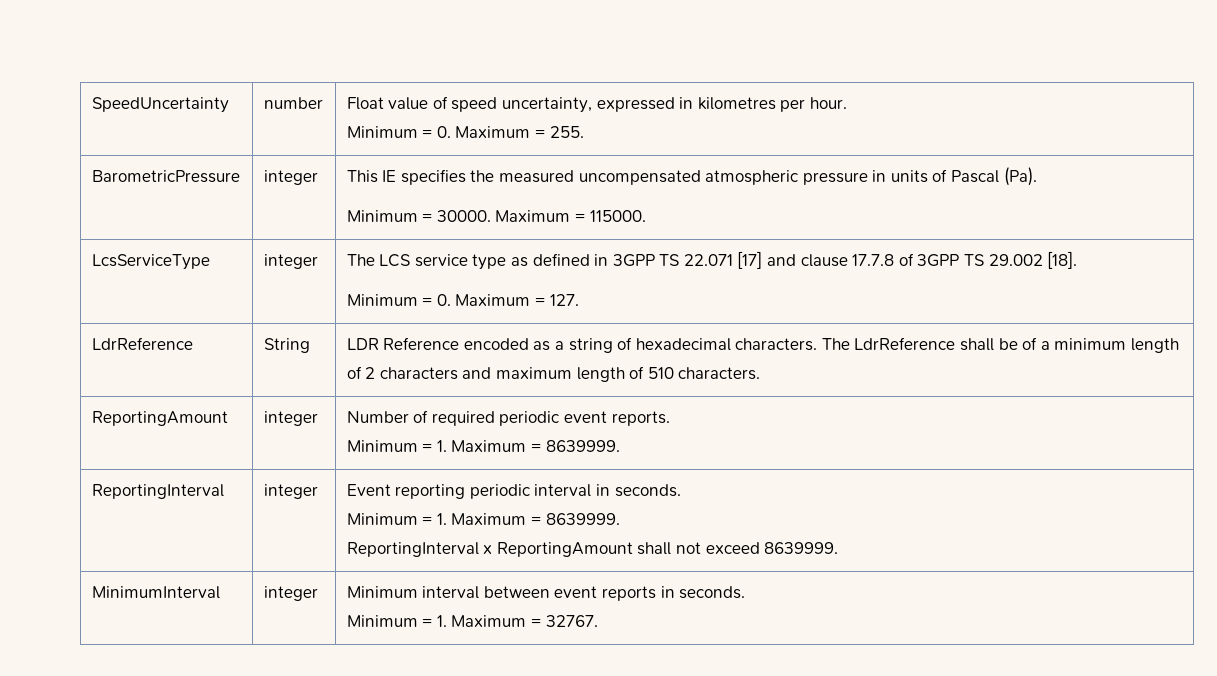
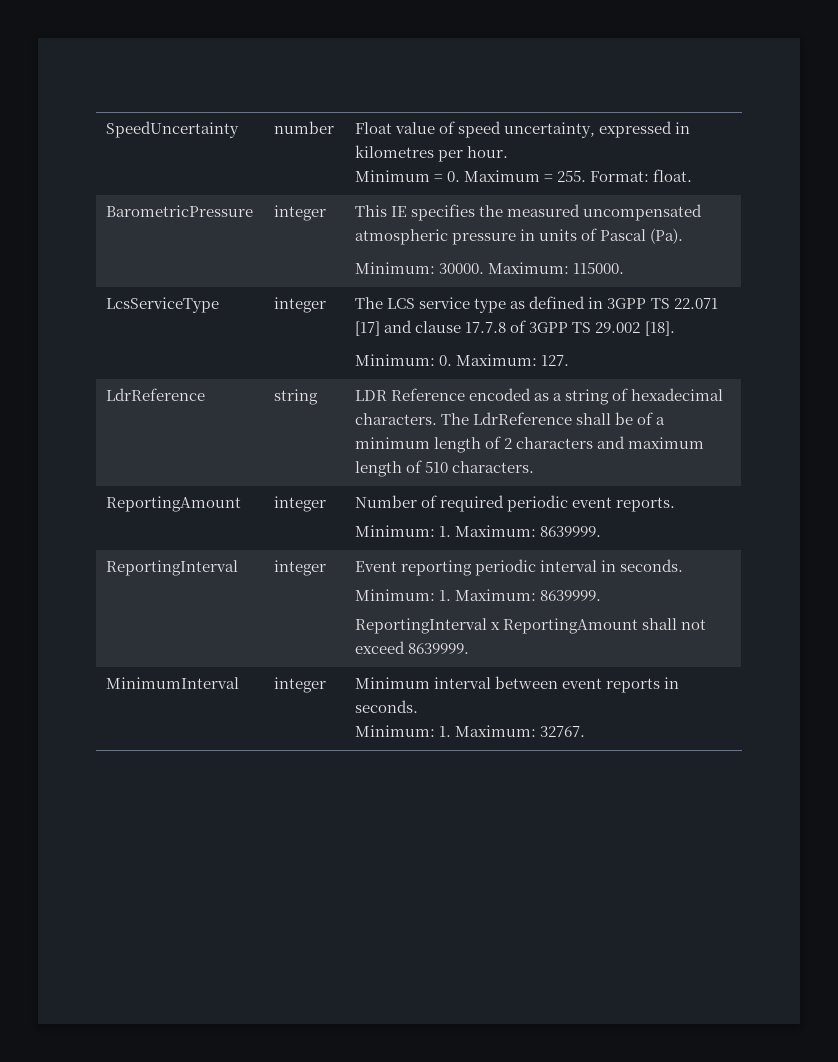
  SpeedUncertainty | number | Float value of speed uncertainty, expressed in kilometres per hour.
- Minimum = 0. Maximum = 255.
+ Minimum = 0. Maximum = 255. Format: float.
  BarometricPressure | integer | This IE specifies the measured uncompensated atmospheric pressure in units of Pascal (Pa).
- Minimum = 30000. Maximum = 115000.
+ Minimum: 30000. Maximum: 115000.
  LcsServiceType | integer | The LCS service type as defined in 3GPP TS 22.071 [17] and clause 17.7.8 of 3GPP TS 29.002 [18].
- Minimum = 0. Maximum = 127.
+ Minimum: 0. Maximum: 127.
- LdrReference | String | LDR Reference encoded as a string of hexadecimal characters. The LdrReference shall be of a minimum length of 2 characters and maximum length of 510 characters.
+ LdrReference | string | LDR Reference encoded as a string of hexadecimal characters. The LdrReference shall be of a minimum length of 2 characters and maximum length of 510 characters.
  ReportingAmount | integer | Number of required periodic event reports.
- Minimum = 1. Maximum = 8639999.
+ Minimum: 1. Maximum: 8639999.
  ReportingInterval | integer | Event reporting periodic interval in seconds.
- Minimum = 1. Maximum = 8639999.
+ Minimum: 1. Maximum: 8639999.
  MinimumInterval | integer | Minimum interval between event reports in seconds.
- Minimum = 1. Maximum = 32767.
+ Minimum: 1. Maximum: 32767.

